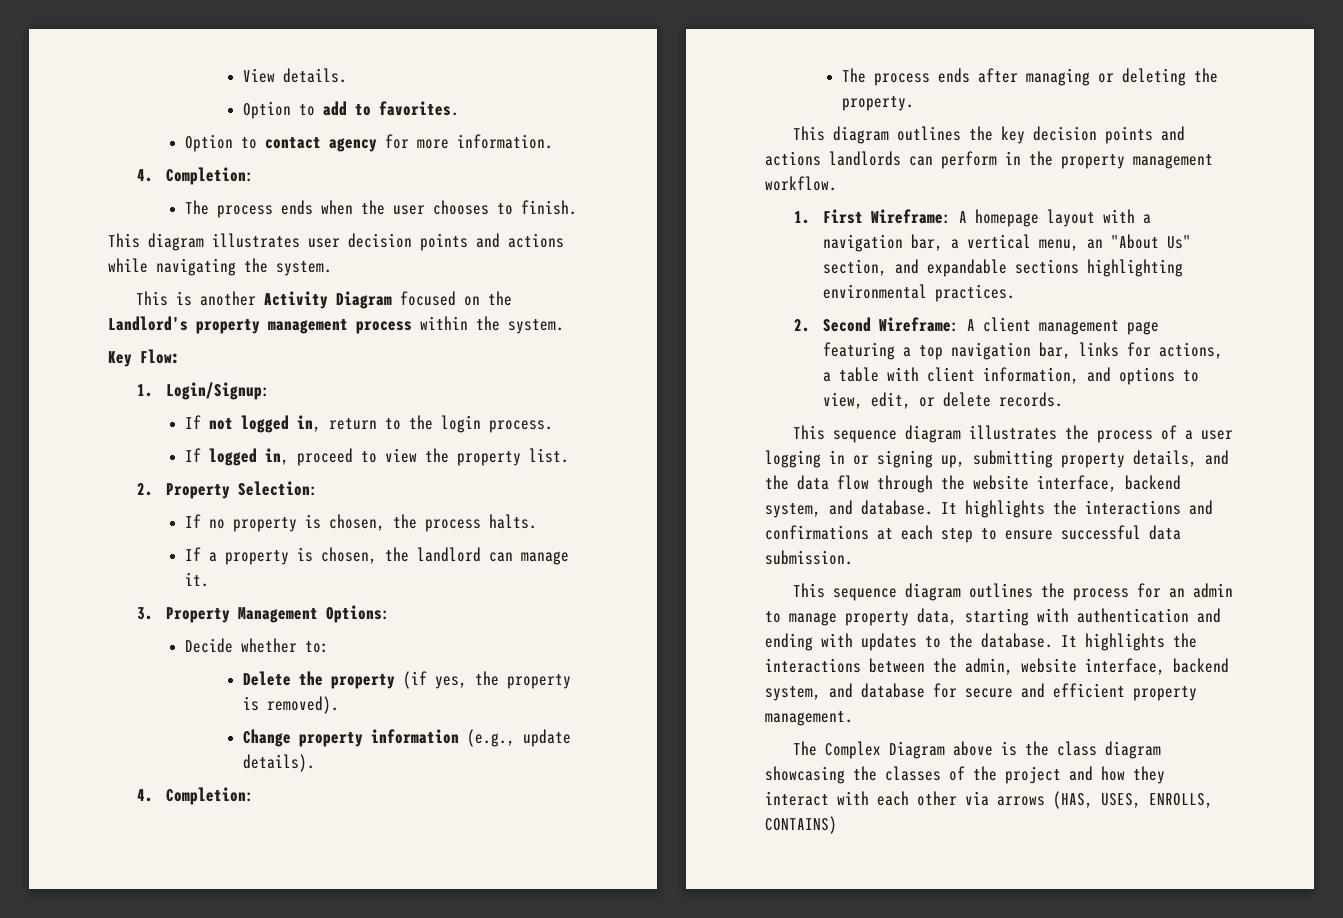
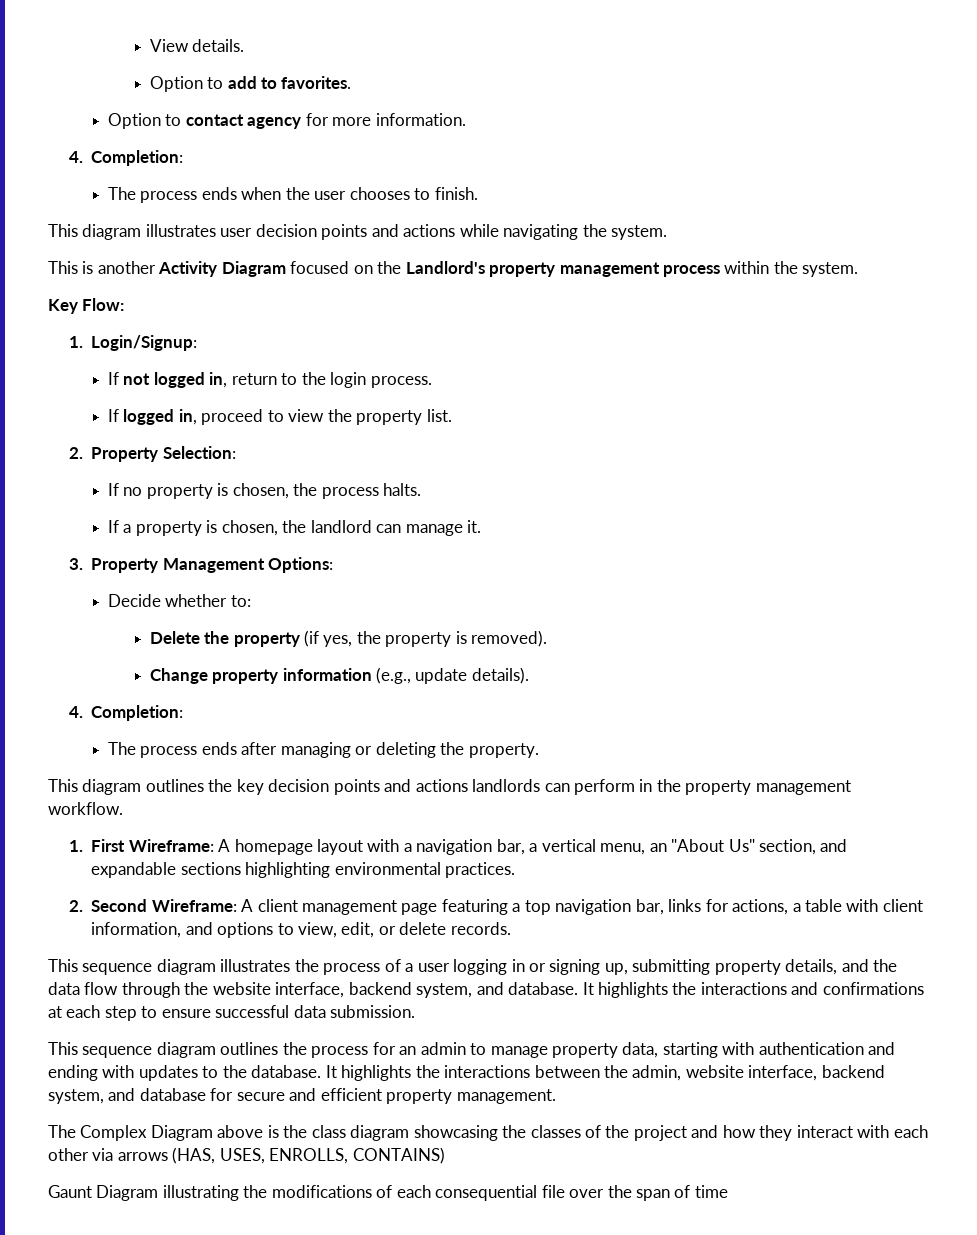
+ Gaunt Diagram illustrating the modifications of each consequential file over the span of time

